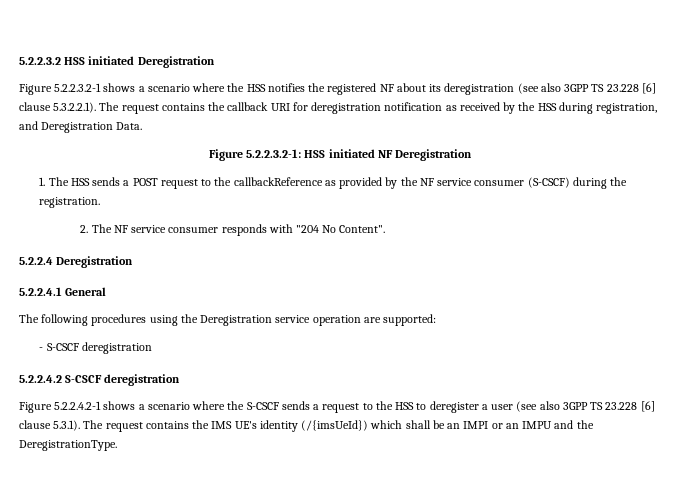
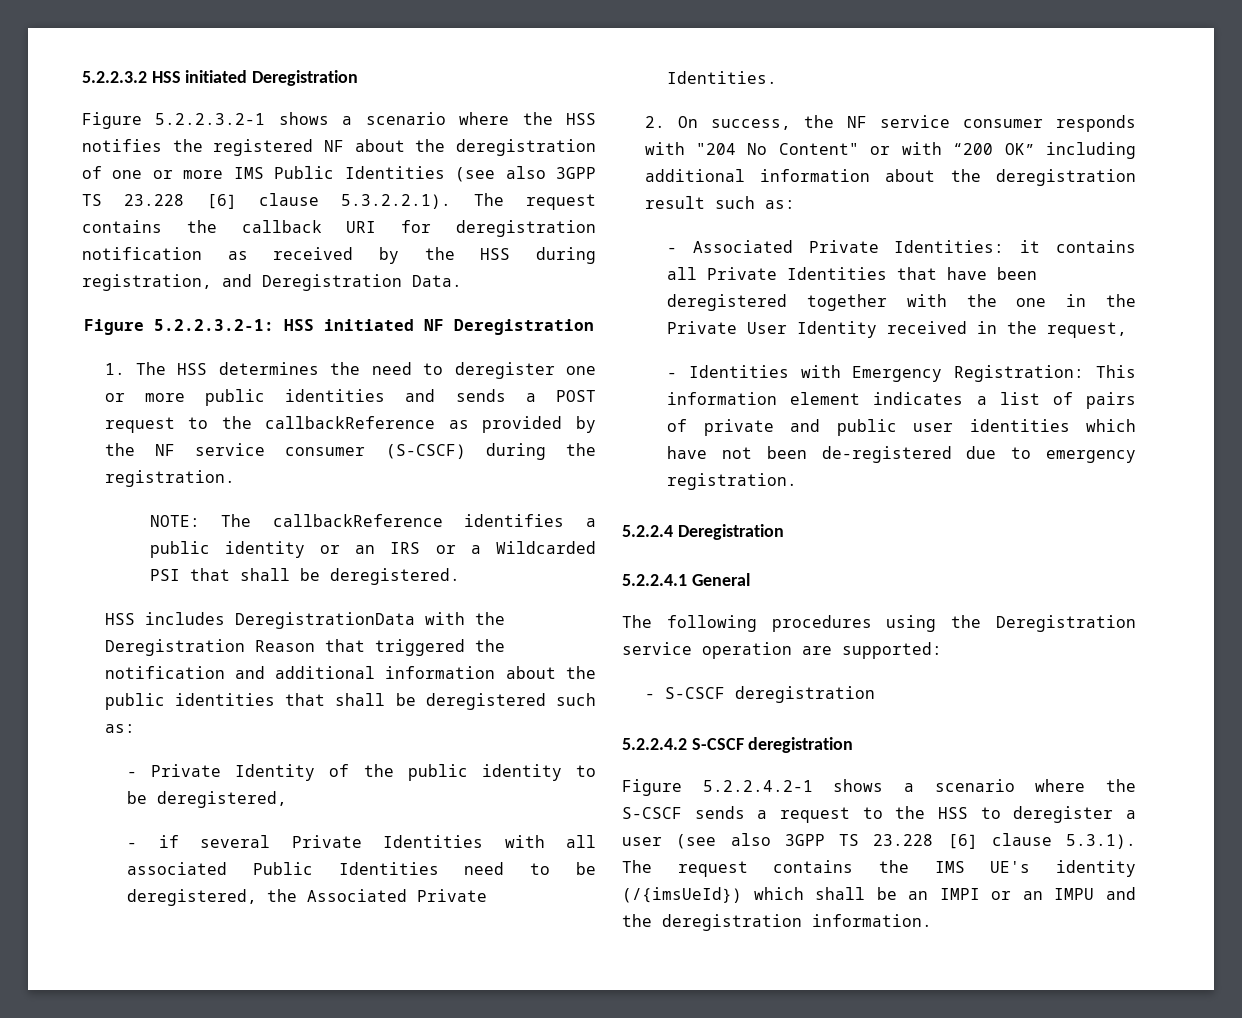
- Figure 5.2.2.3.2-1 shows a scenario where the HSS notifies the registered NF about its deregistration (see also 3GPP TS 23.228 [6] clause 5.3.2.2.1). The request contains the callback URI for deregistration notification as received by the HSS during registration, and Deregistration Data.
+ Figure 5.2.2.3.2-1 shows a scenario where the HSS notifies the registered NF about the deregistration of one or more IMS Public Identities (see also 3GPP TS 23.228 [6] clause 5.3.2.2.1). The request contains the callback URI for deregistration notification as received by the HSS during registration, and Deregistration Data.
- 1. The HSS sends a POST request to the callbackReference as provided by the NF service consumer (S-CSCF) during the registration.
+ 1. The HSS determines the need to deregister one or more public identities and sends a POST request to the callbackReference as provided by the NF service consumer (S-CSCF) during the registration.
- 2. The NF service consumer responds with "204 No Content".
+ NOTE: The callbackReference identifies a public identity or an IRS or a Wildcarded PSI that shall be deregistered.
+ HSS includes DeregistrationData with the Deregistration Reason that triggered the notification and additional information about the public identities that shall be deregistered such as:
+ - Private Identity of the public identity to be deregistered,
+ - if several Private Identities with all associated Public Identities need to be deregistered, the Associated Private Identities.
+ 2. On success, the NF service consumer responds with "204 No Content" or with “200 OK” including additional information about the deregistration result such as:
+ - Associated Private Identities: it contains all Private Identities that have been deregistered together with the one in the Private User Identity received in the request,
+ - Identities with Emergency Registration: This information element indicates a list of pairs of private and public user identities which have not been de-registered due to emergency registration.
- Figure 5.2.2.4.2-1 shows a scenario where the S-CSCF sends a request to the HSS to deregister a user (see also 3GPP TS 23.228 [6] clause 5.3.1). The request contains the IMS UE's identity (/{imsUeId}) which shall be an IMPI or an IMPU and the DeregistrationType.
+ Figure 5.2.2.4.2-1 shows a scenario where the S-CSCF sends a request to the HSS to deregister a user (see also 3GPP TS 23.228 [6] clause 5.3.1). The request contains the IMS UE's identity (/{imsUeId}) which shall be an IMPI or an IMPU and the deregistration information.

